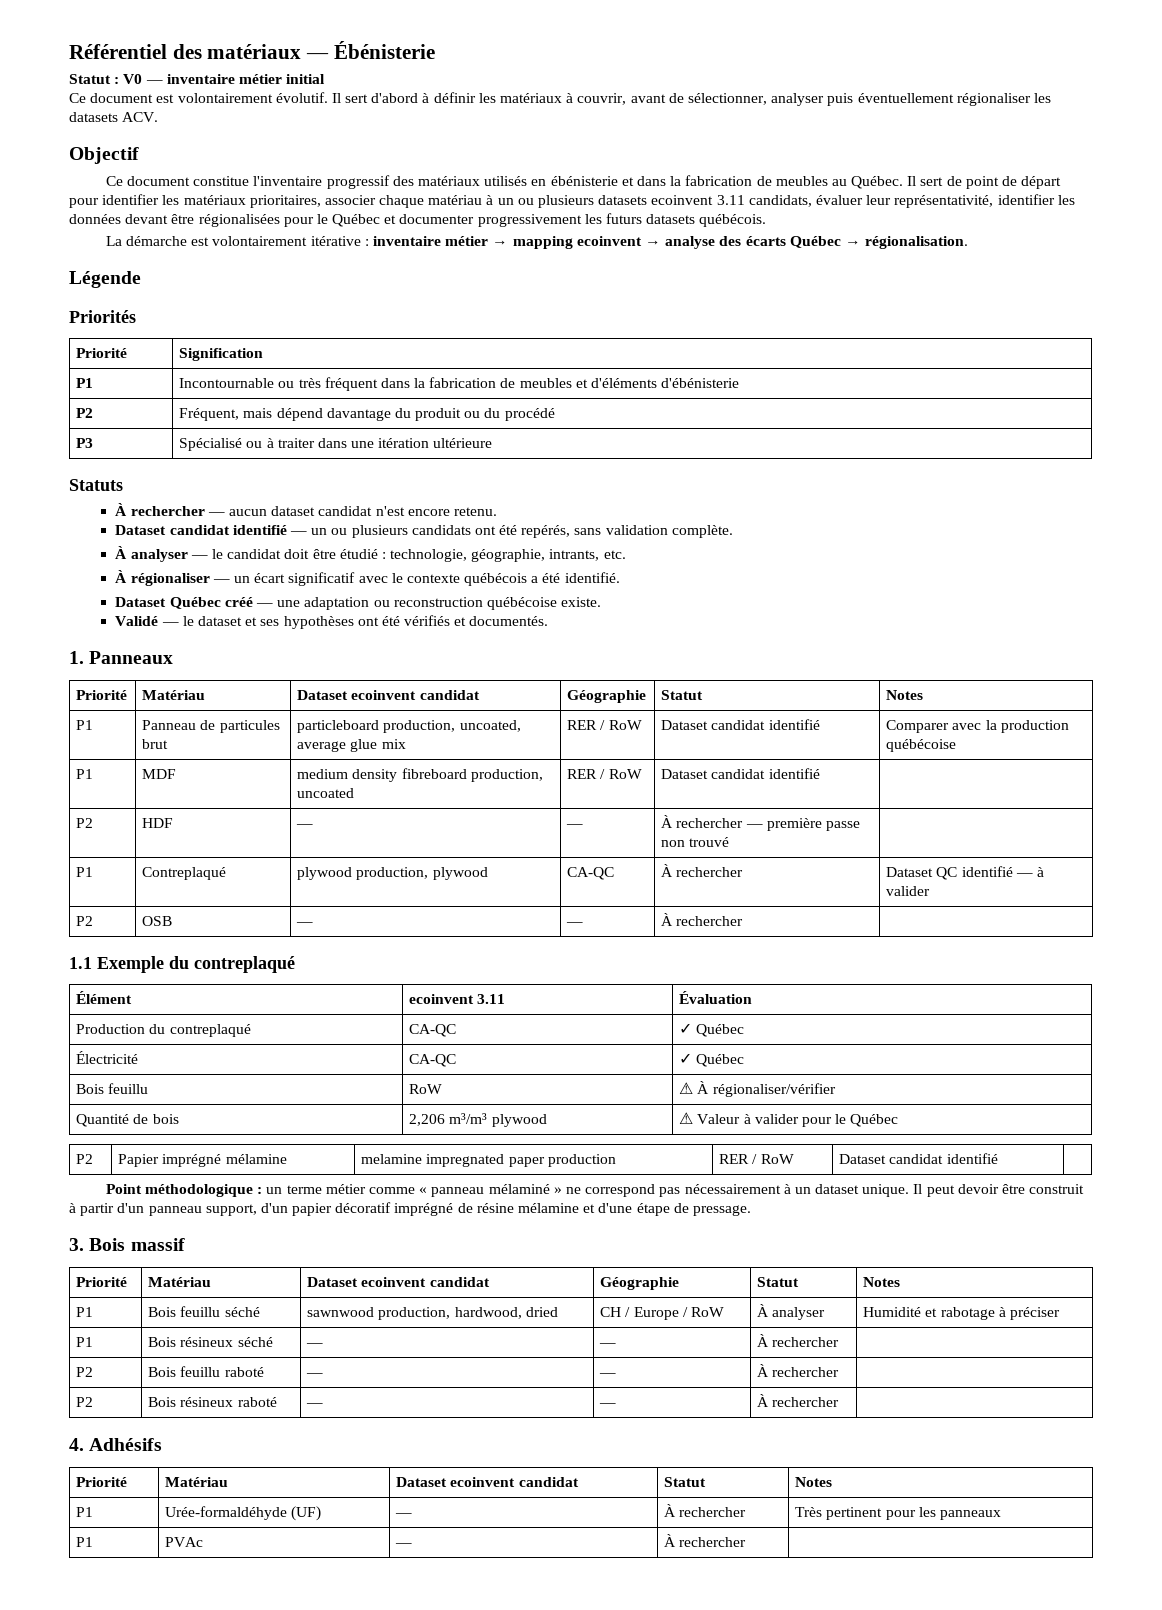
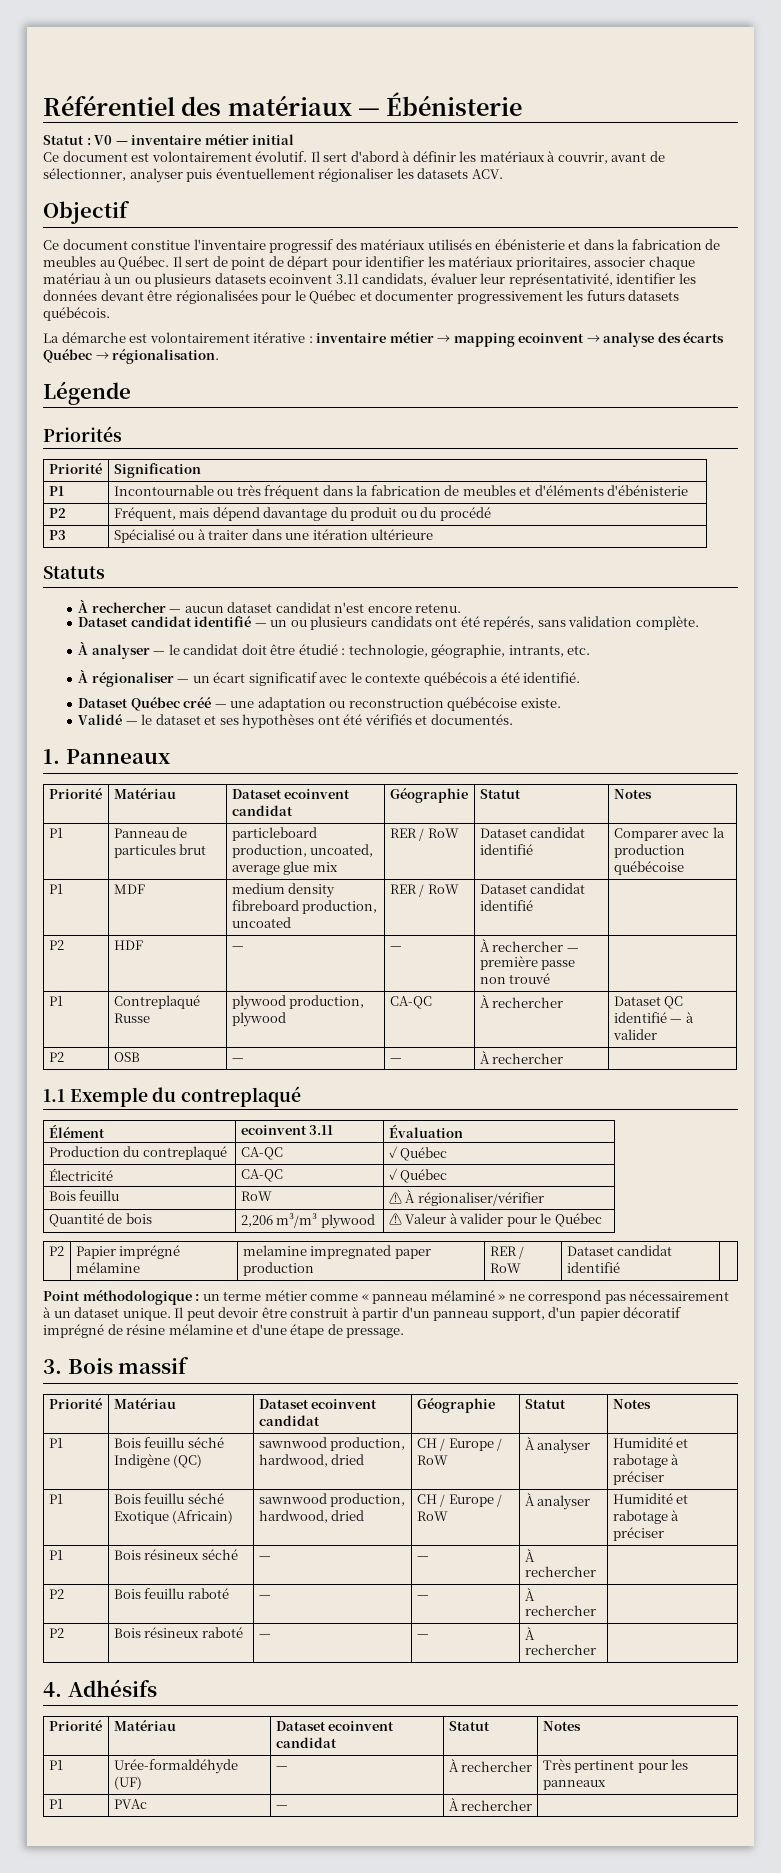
- P1 | Contreplaqué | plywood production, plywood | CA-QC | À rechercher | Dataset QC identifié — à valider
+ P1 | Contreplaqué Russe | plywood production, plywood | CA-QC | À rechercher | Dataset QC identifié — à valider
- P1 | Bois feuillu séché | sawnwood production, hardwood, dried | CH / Europe / RoW | À analyser | Humidité et rabotage à préciser
+ P1 | Bois feuillu séché Indigène (QC) | sawnwood production, hardwood, dried | CH / Europe / RoW | À analyser | Humidité et rabotage à préciser
+ P1 | Bois feuillu séché Exotique (Africain) | sawnwood production, hardwood, dried | CH / Europe / RoW | À analyser | Humidité et rabotage à préciser

